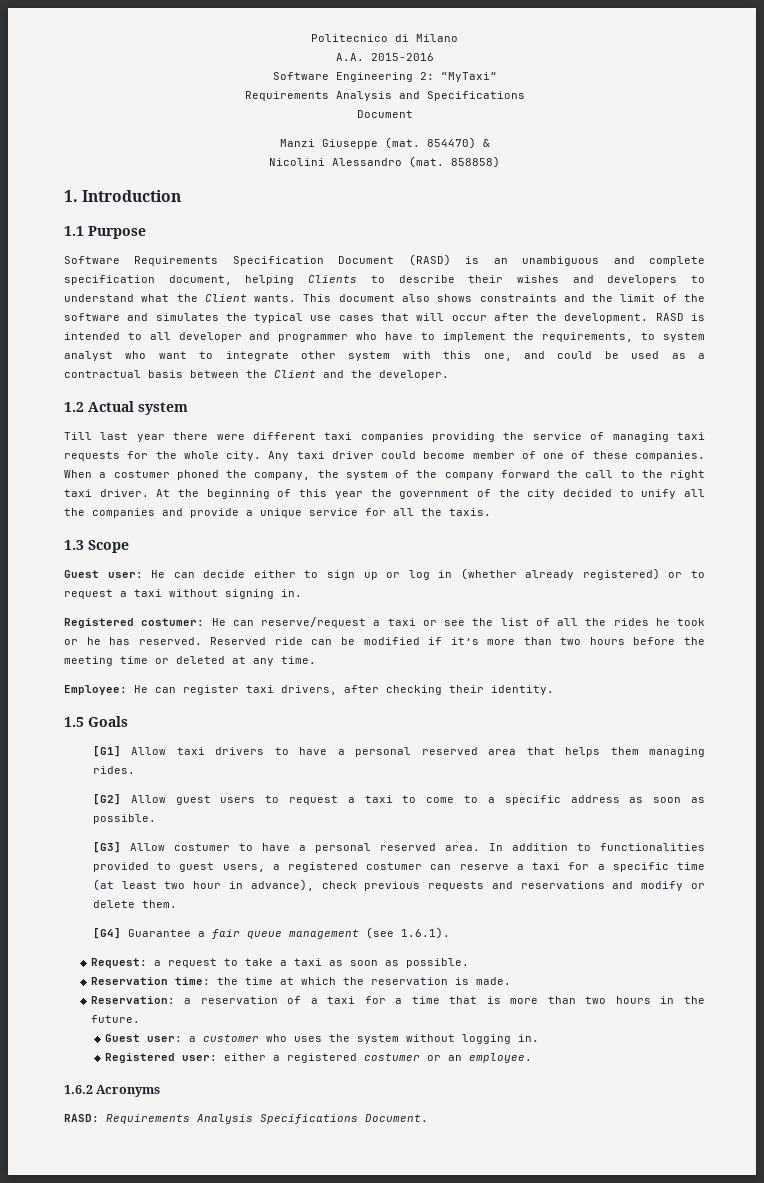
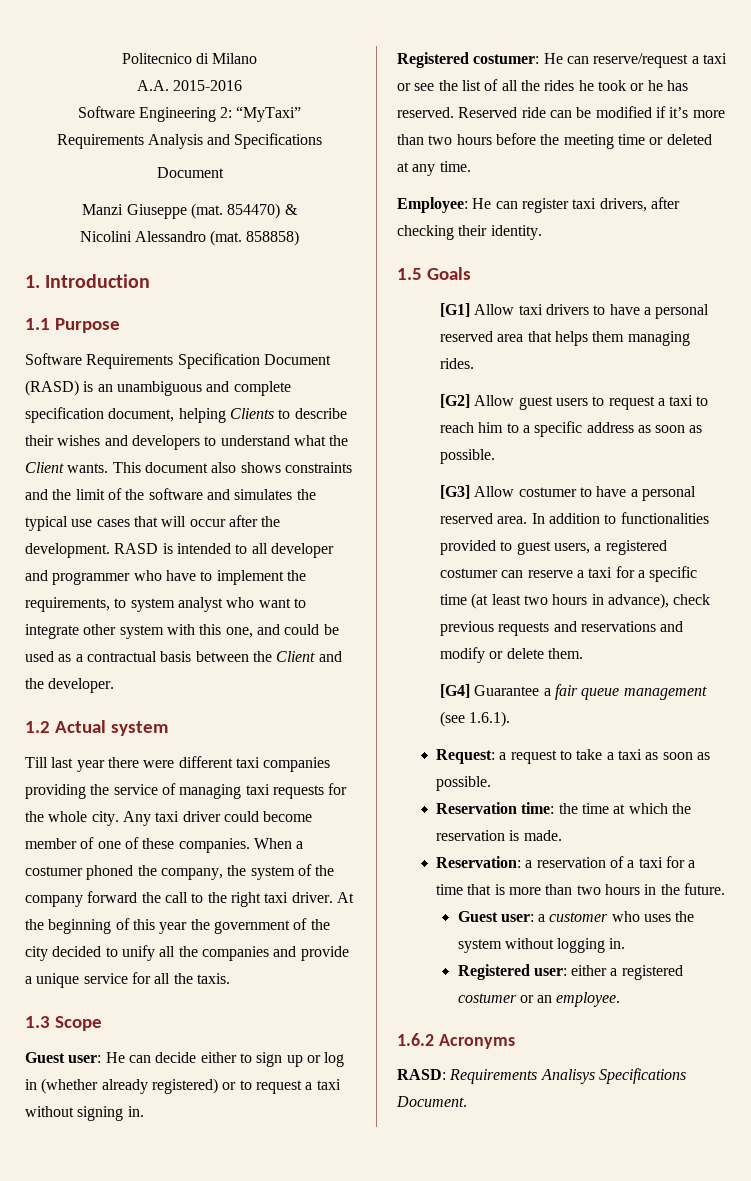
- [G2] Allow guest users to request a taxi to come to a specific address as soon as possible.
+ [G2] Allow guest users to request a taxi to reach him to a specific address as soon as possible.
- In addition to functionalities provided to guest users, a registered costumer can reserve a taxi for a specific time (at least two hour in advance), check previous requests and reservations and modify or delete them.
+ In addition to functionalities provided to guest users, a registered costumer can reserve a taxi for a specific time (at least two hours in advance), check previous requests and reservations and modify or delete them.
- RASD: Requirements Analysis Specifications Document.
+ RASD: Requirements Analisys Specifications Document.

